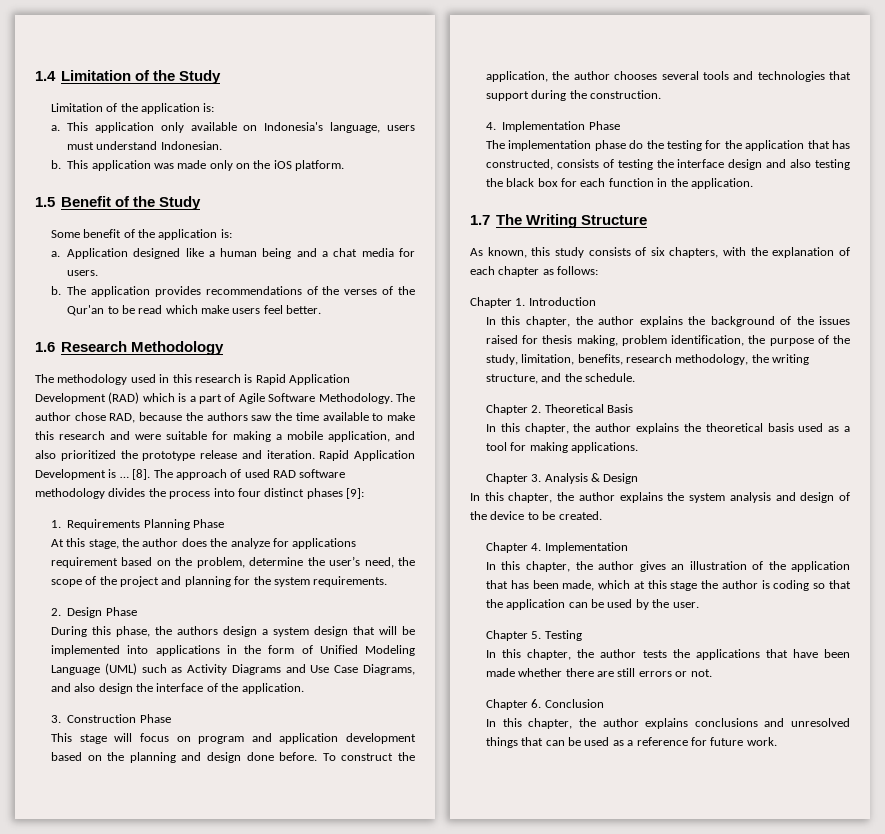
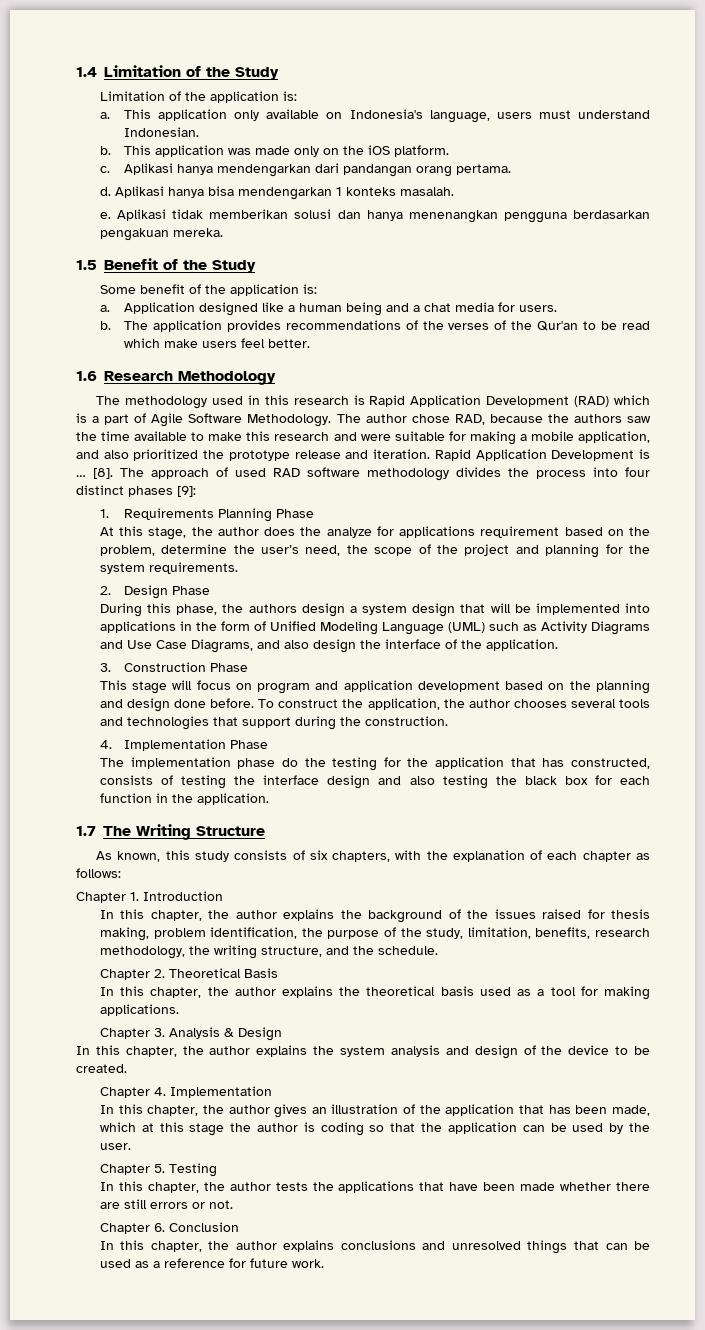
+ c. Aplikasi hanya mendengarkan dari pandangan orang pertama.
+ d. Aplikasi hanya bisa mendengarkan 1 konteks masalah.
+ e. Aplikasi tidak memberikan solusi dan hanya menenangkan pengguna berdasarkan pengakuan mereka.

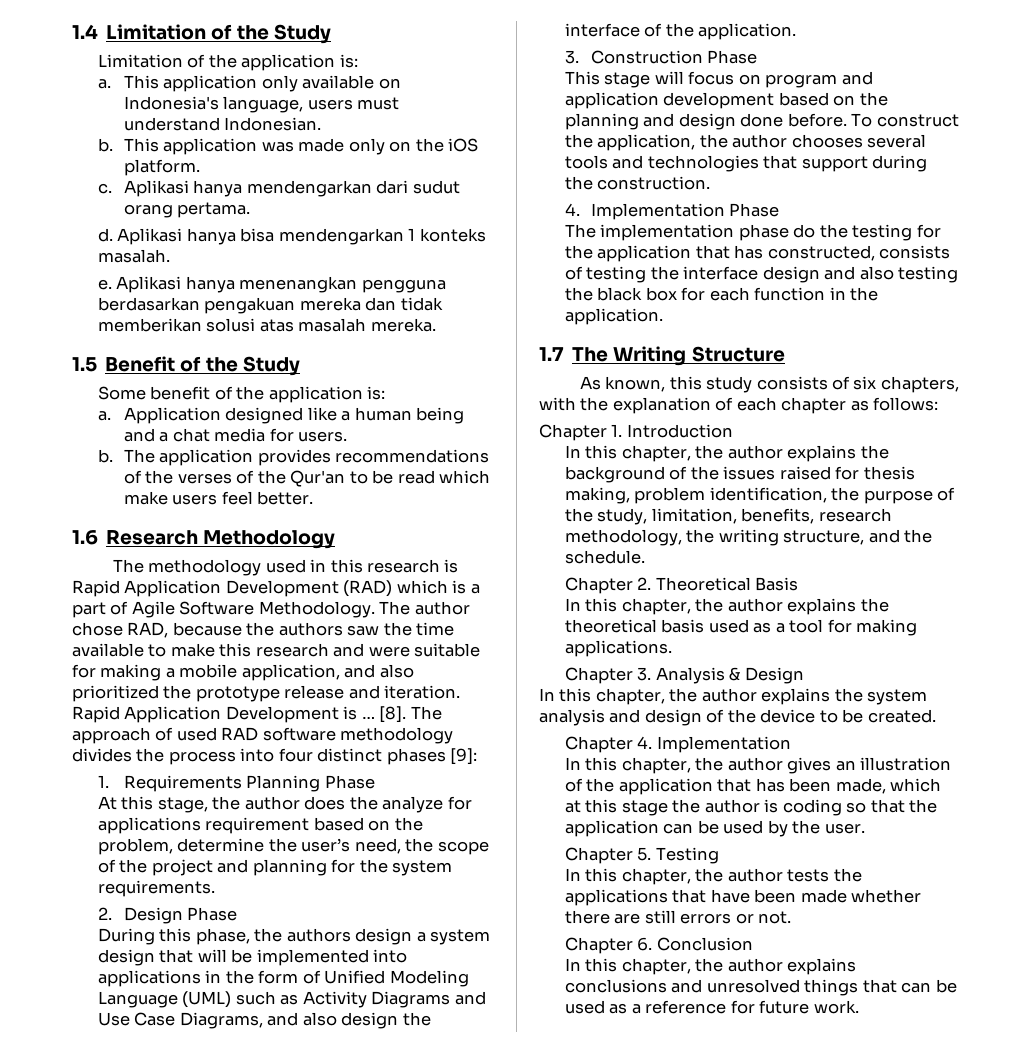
- Aplikasi hanya mendengarkan dari pandangan orang pertama.
+ Aplikasi hanya mendengarkan dari sudut orang pertama.
- Aplikasi tidak memberikan solusi dan hanya menenangkan pengguna berdasarkan pengakuan mereka.
+ Aplikasi hanya menenangkan pengguna berdasarkan pengakuan mereka dan tidak memberikan solusi atas masalah mereka.

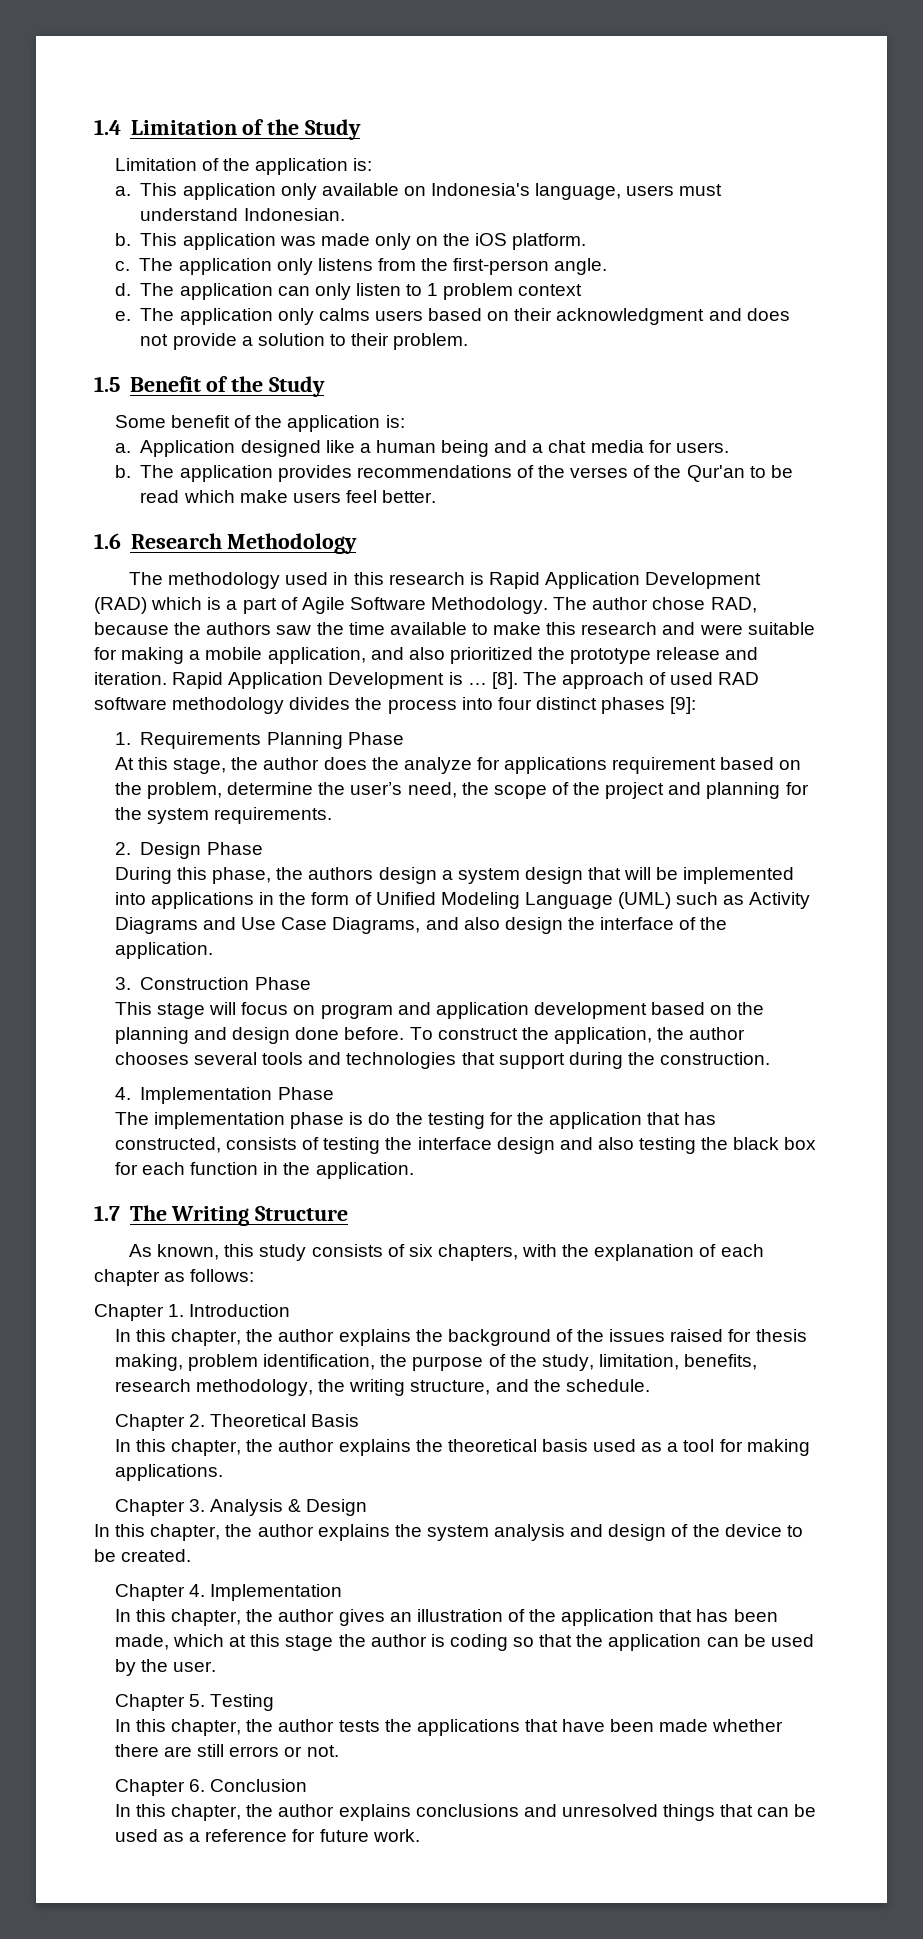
- Aplikasi hanya mendengarkan dari sudut orang pertama.
- d. Aplikasi hanya bisa mendengarkan 1 konteks masalah.
- e. Aplikasi hanya menenangkan pengguna berdasarkan pengakuan mereka dan tidak memberikan solusi atas masalah mereka.
+ The application only listens from the first-person angle.
+ d. The application can only listen to 1 problem context
+ e. The application only calms users based on their acknowledgment and does not provide a solution to their problem.
- The implementation phase do the testing for the application that has constructed, consists of testing the interface design and also testing the black box for each function in the application.
+ The implementation phase is do the testing for the application that has constructed, consists of testing the interface design and also testing the black box for each function in the application.

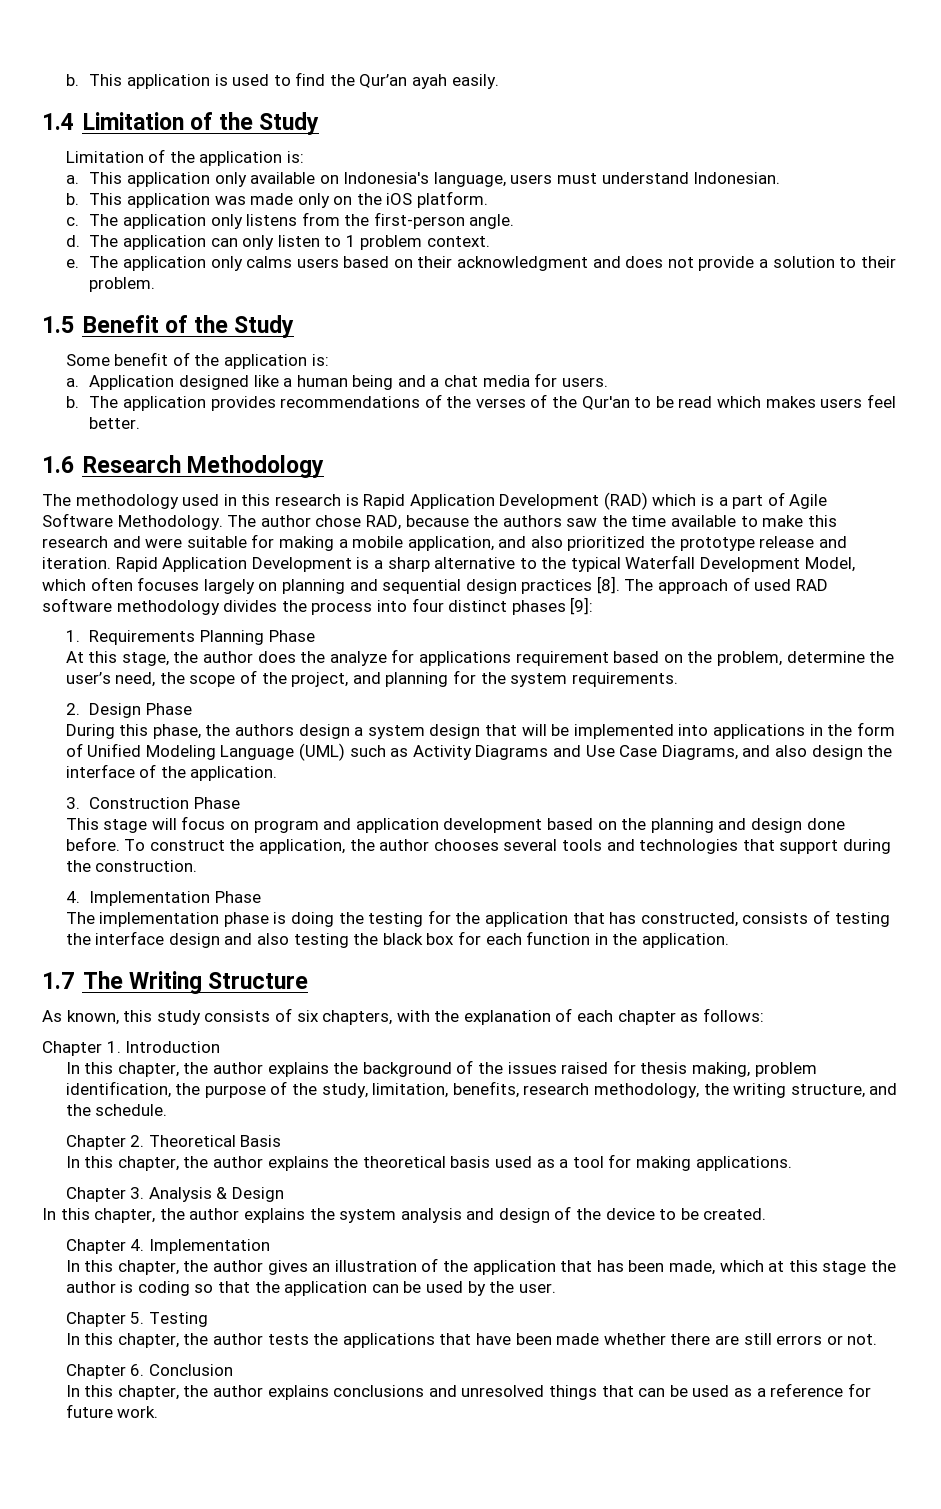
+ b. This application is used to find the Qur’an ayah easily.
- The application can only listen to 1 problem context
+ The application can only listen to 1 problem context.
- The application provides recommendations of the verses of the Qur'an to be read which make users feel better.
+ The application provides recommendations of the verses of the Qur'an to be read which makes users feel better.
- Rapid Application Development is … [8].
+ Rapid Application Development is a sharp alternative to the typical Waterfall Development Model, which often focuses largely on planning and sequential design practices [8].
- At this stage, the author does the analyze for applications requirement based on the problem, determine the user’s need, the scope of the project and planning for the system requirements.
+ At this stage, the author does the analyze for applications requirement based on the problem, determine the user’s need, the scope of the project, and planning for the system requirements.
- The implementation phase is do the testing for the application that has constructed, consists of testing the interface design and also testing the black box for each function in the application.
+ The implementation phase is doing the testing for the application that has constructed, consists of testing the interface design and also testing the black box for each function in the application.

